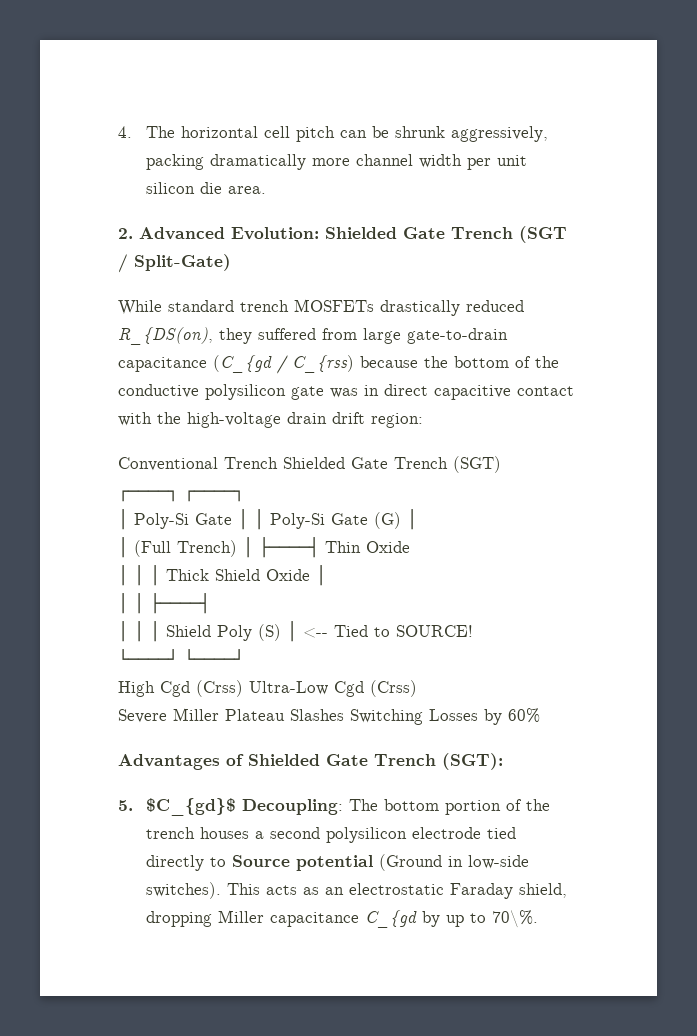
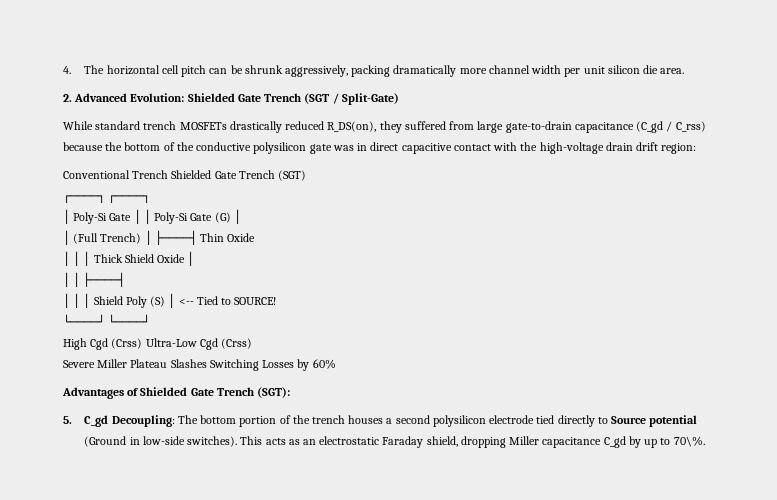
- While standard trench MOSFETs drastically reduced R_{DS(on), they suffered from large gate-to-drain capacitance (C_{gd / C_{rss) because the bottom of the conductive polysilicon gate was in direct capacitive contact with the high-voltage drain drift region:
+ While standard trench MOSFETs drastically reduced R_DS(on), they suffered from large gate-to-drain capacitance (C_gd / C_rss) because the bottom of the conductive polysilicon gate was in direct capacitive contact with the high-voltage drain drift region:
- 5. $C_{gd}$ Decoupling: The bottom portion of the trench houses a second polysilicon electrode tied directly to Source potential (Ground in low-side switches).
+ 5. C_gd Decoupling: The bottom portion of the trench houses a second polysilicon electrode tied directly to Source potential (Ground in low-side switches).
- This acts as an electrostatic Faraday shield, dropping Miller capacitance C_{gd by up to 70\%.
+ This acts as an electrostatic Faraday shield, dropping Miller capacitance C_gd by up to 70\%.

